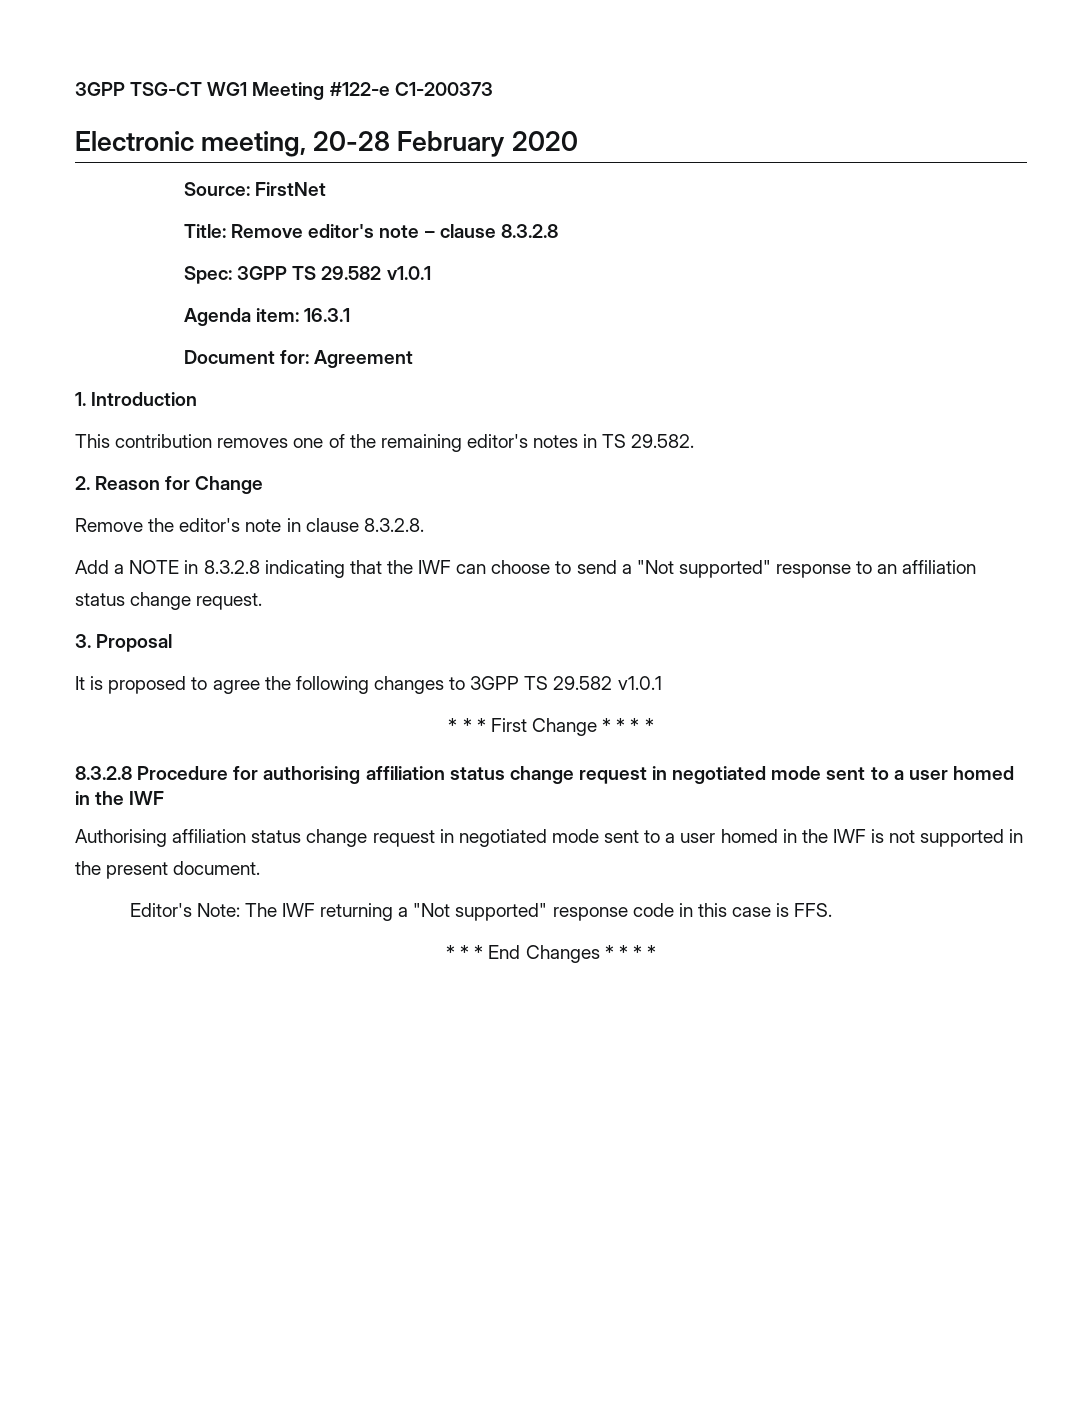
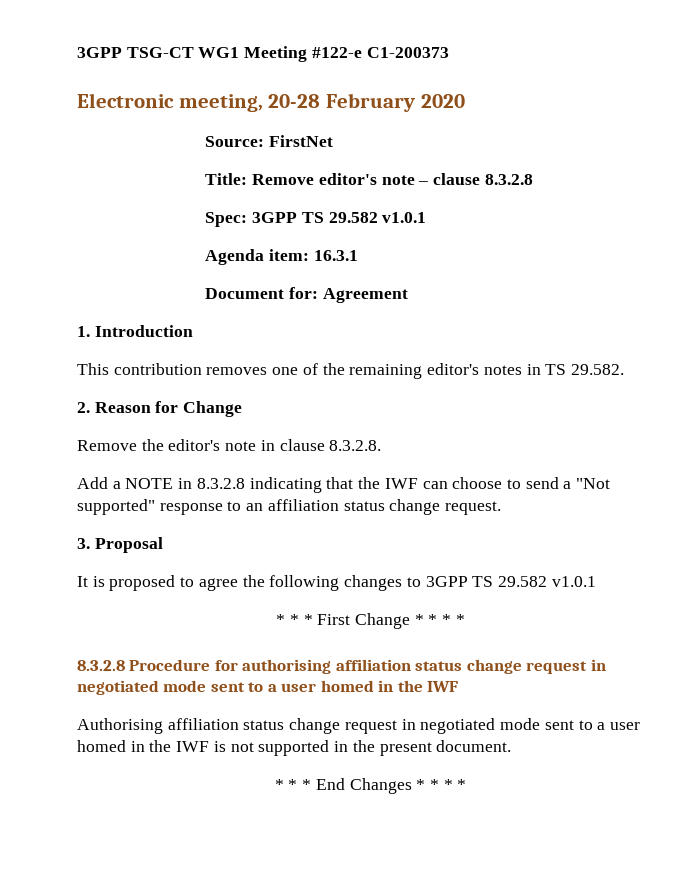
- Editor's Note: The IWF returning a "Not supported" response code in this case is FFS.

